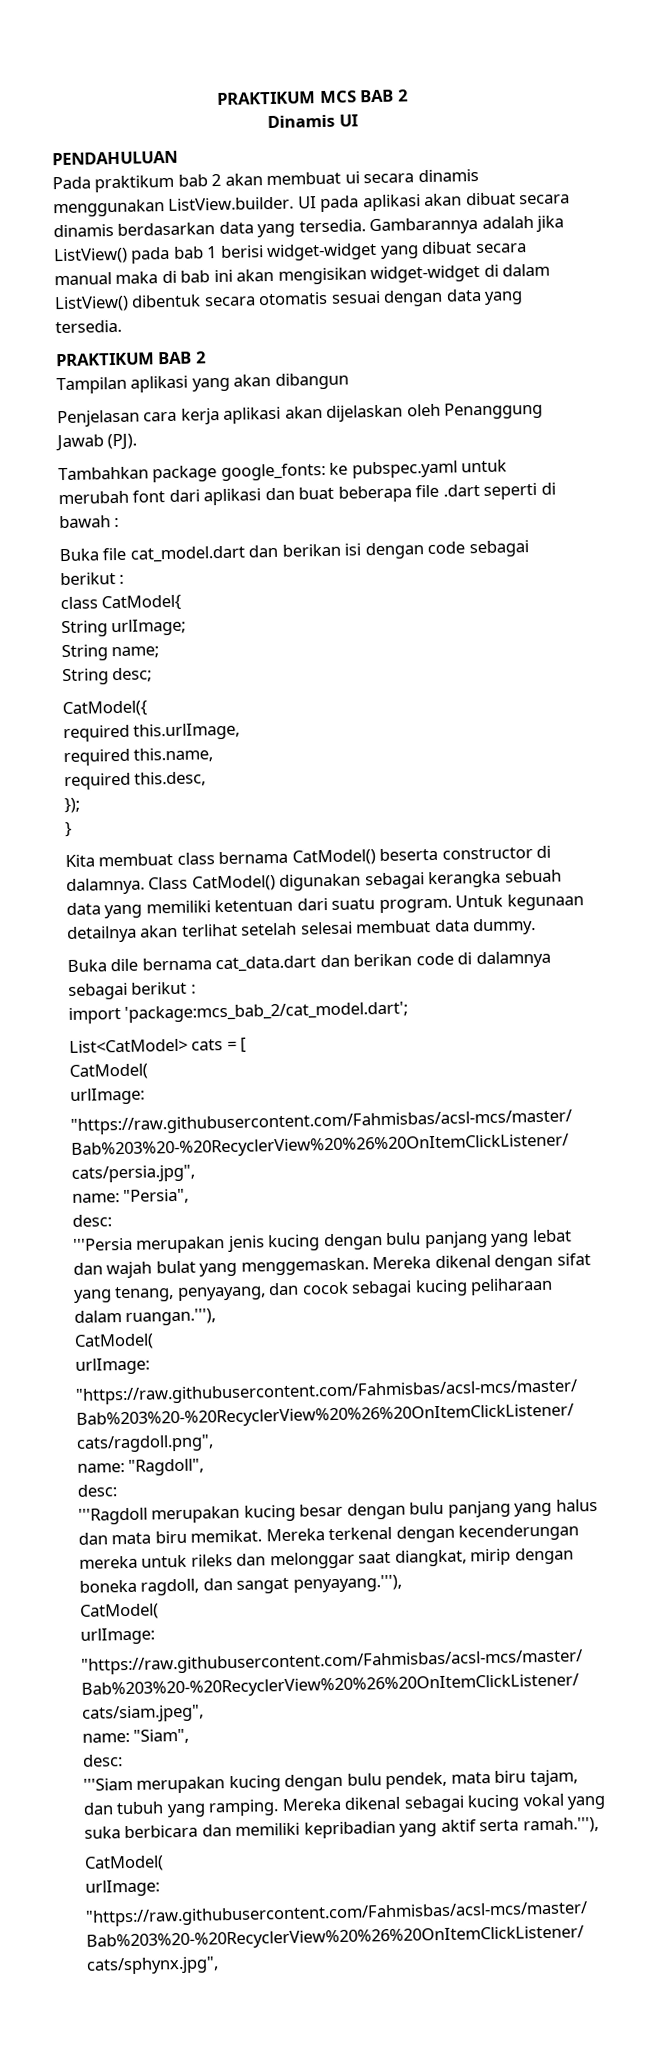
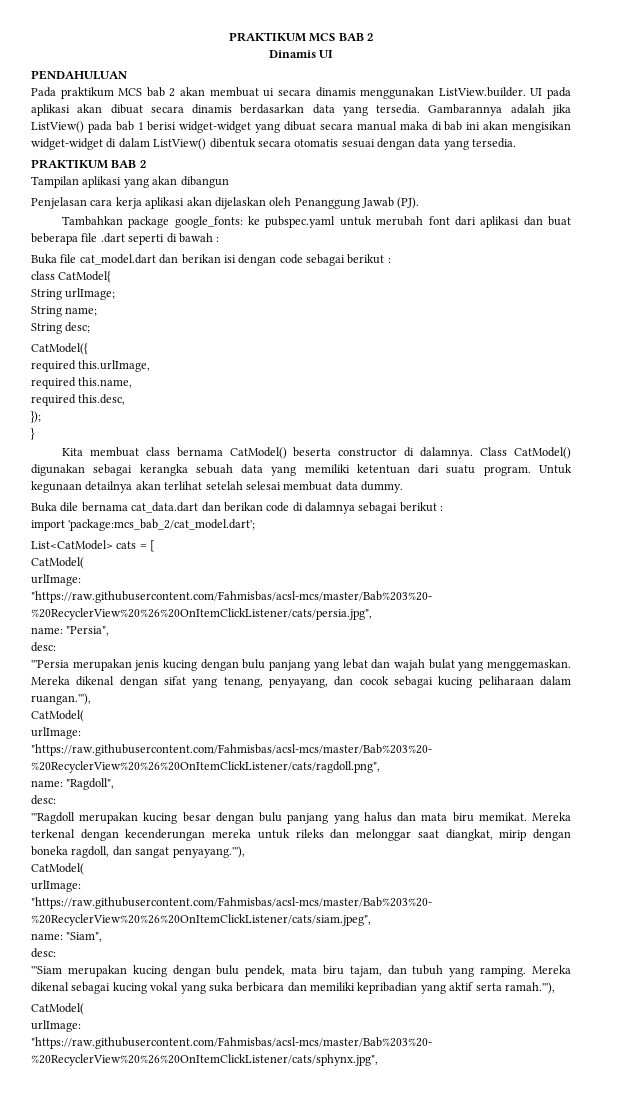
- Pada praktikum bab 2 akan membuat ui secara dinamis menggunakan ListView.builder. UI pada aplikasi akan dibuat secara dinamis berdasarkan data yang tersedia.
+ Pada praktikum MCS bab 2 akan membuat ui secara dinamis menggunakan ListView.builder. UI pada aplikasi akan dibuat secara dinamis berdasarkan data yang tersedia.

